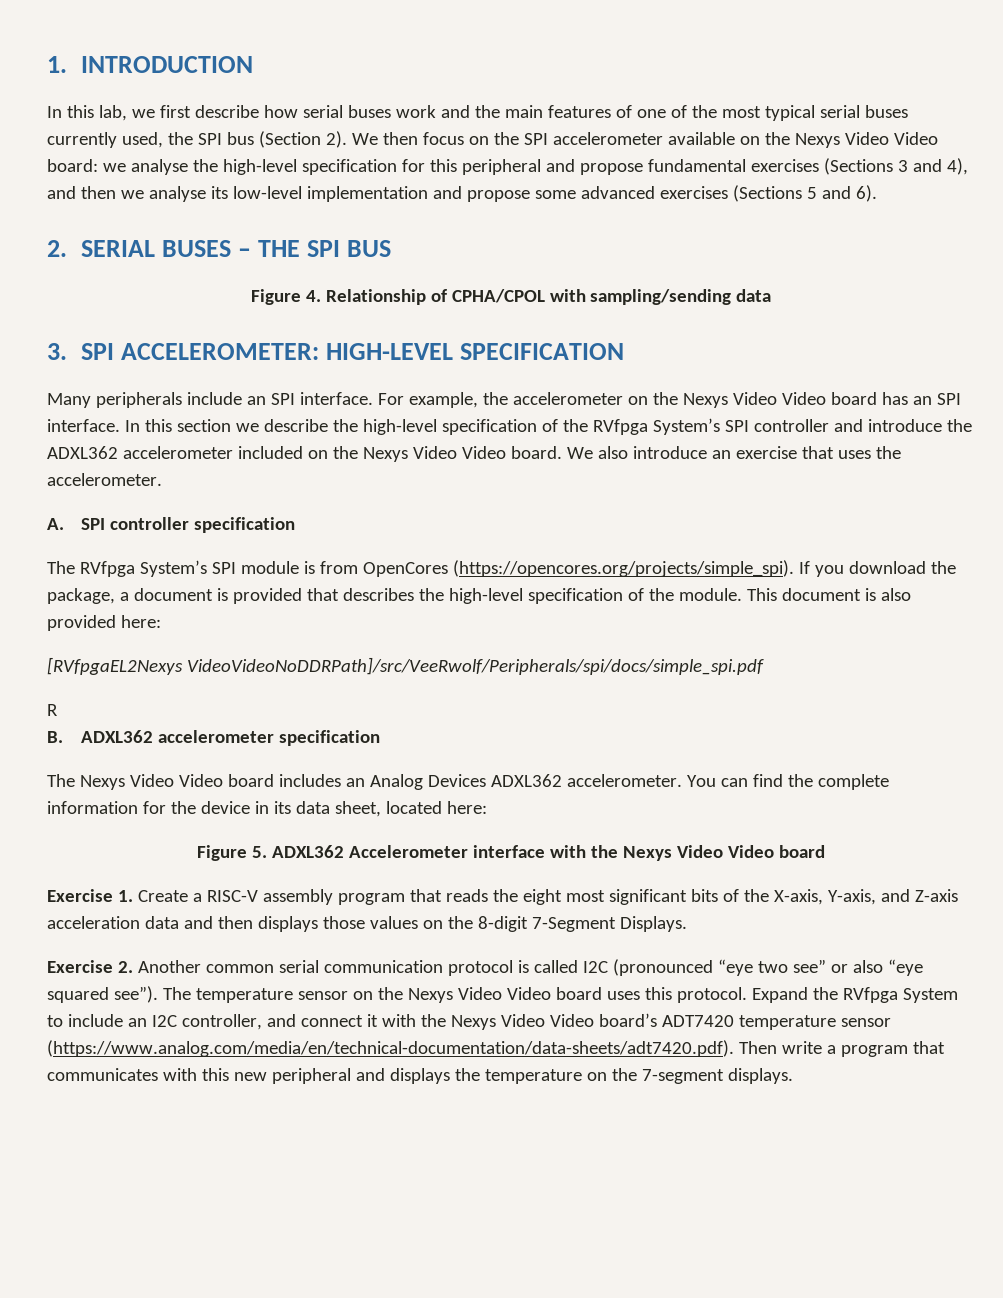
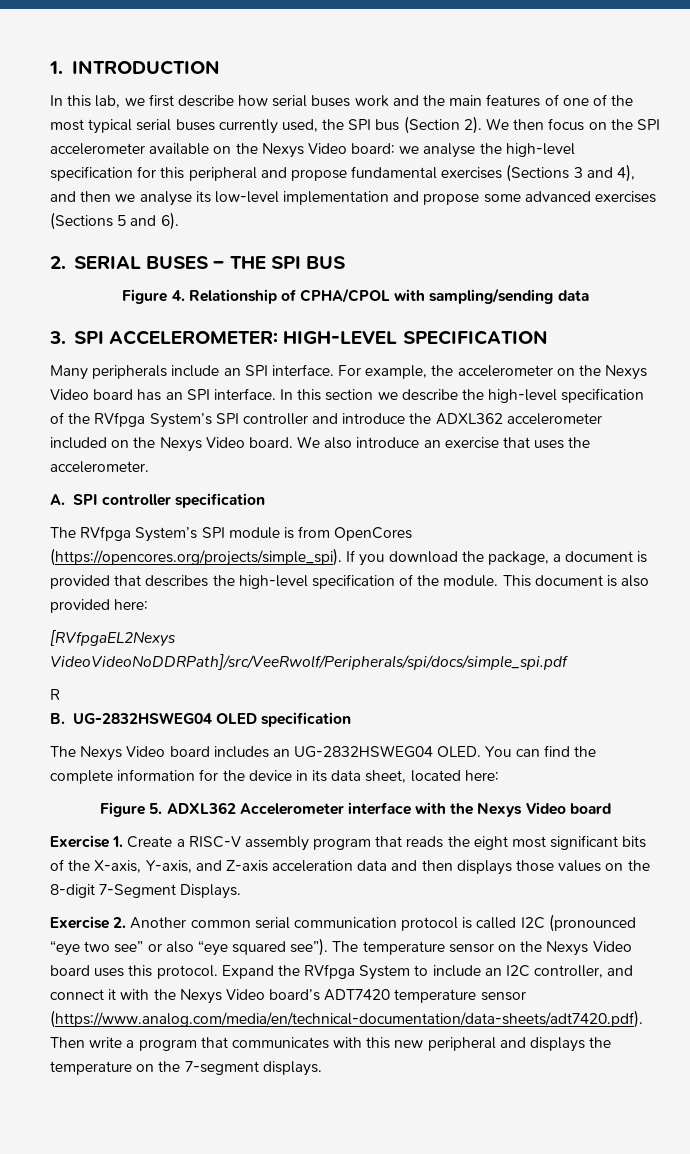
- We then focus on the SPI accelerometer available on the Nexys Video Video board: we analyse the high-level specification for this peripheral and propose fundamental exercises (Sections 3 and 4), and then we analyse its low-level implementation and propose some advanced exercises (Sections 5 and 6).
+ We then focus on the SPI accelerometer available on the Nexys Video board: we analyse the high-level specification for this peripheral and propose fundamental exercises (Sections 3 and 4), and then we analyse its low-level implementation and propose some advanced exercises (Sections 5 and 6).
- For example, the accelerometer on the Nexys Video Video board has an SPI interface.
+ For example, the accelerometer on the Nexys Video board has an SPI interface.
- In this section we describe the high-level specification of the RVfpga System’s SPI controller and introduce the ADXL362 accelerometer included on the Nexys Video Video board.
+ In this section we describe the high-level specification of the RVfpga System’s SPI controller and introduce the ADXL362 accelerometer included on the Nexys Video board.
- B. ADXL362 accelerometer specification
+ B. UG-2832HSWEG04 OLED specification
- The Nexys Video Video board includes an Analog Devices ADXL362 accelerometer.
+ The Nexys Video board includes an UG-2832HSWEG04 OLED.
- Figure 5. ADXL362 Accelerometer interface with the Nexys Video Video board
+ Figure 5. ADXL362 Accelerometer interface with the Nexys Video board
- The temperature sensor on the Nexys Video Video board uses this protocol.
+ The temperature sensor on the Nexys Video board uses this protocol.
- Expand the RVfpga System to include an I2C controller, and connect it with the Nexys Video Video board’s ADT7420 temperature sensor (https://www.analog.com/media/en/technical-documentation/data-sheets/adt7420.pdf). Then write a program that communicates with this new peripheral and displays the temperature on the 7-segment displays.
+ Expand the RVfpga System to include an I2C controller, and connect it with the Nexys Video board’s ADT7420 temperature sensor (https://www.analog.com/media/en/technical-documentation/data-sheets/adt7420.pdf). Then write a program that communicates with this new peripheral and displays the temperature on the 7-segment displays.

